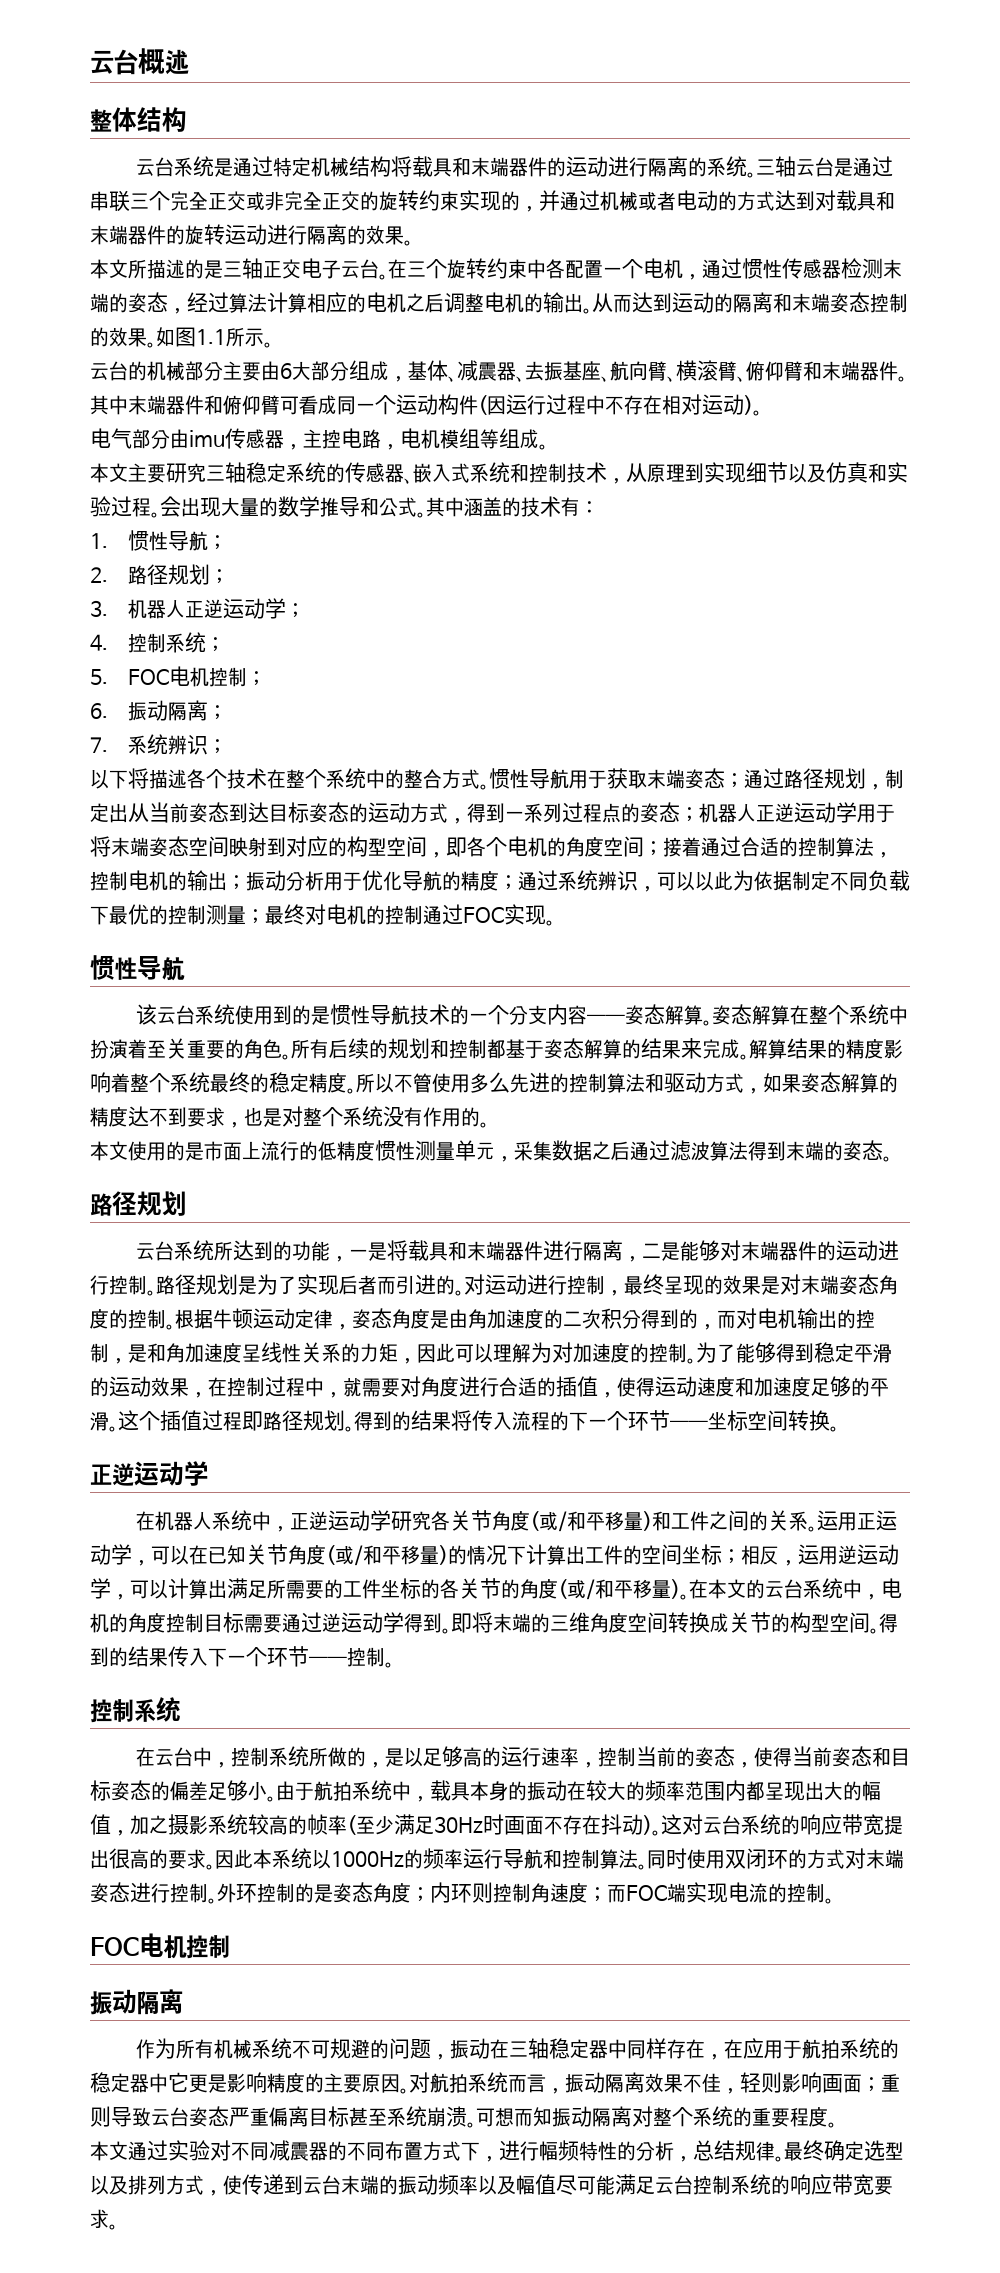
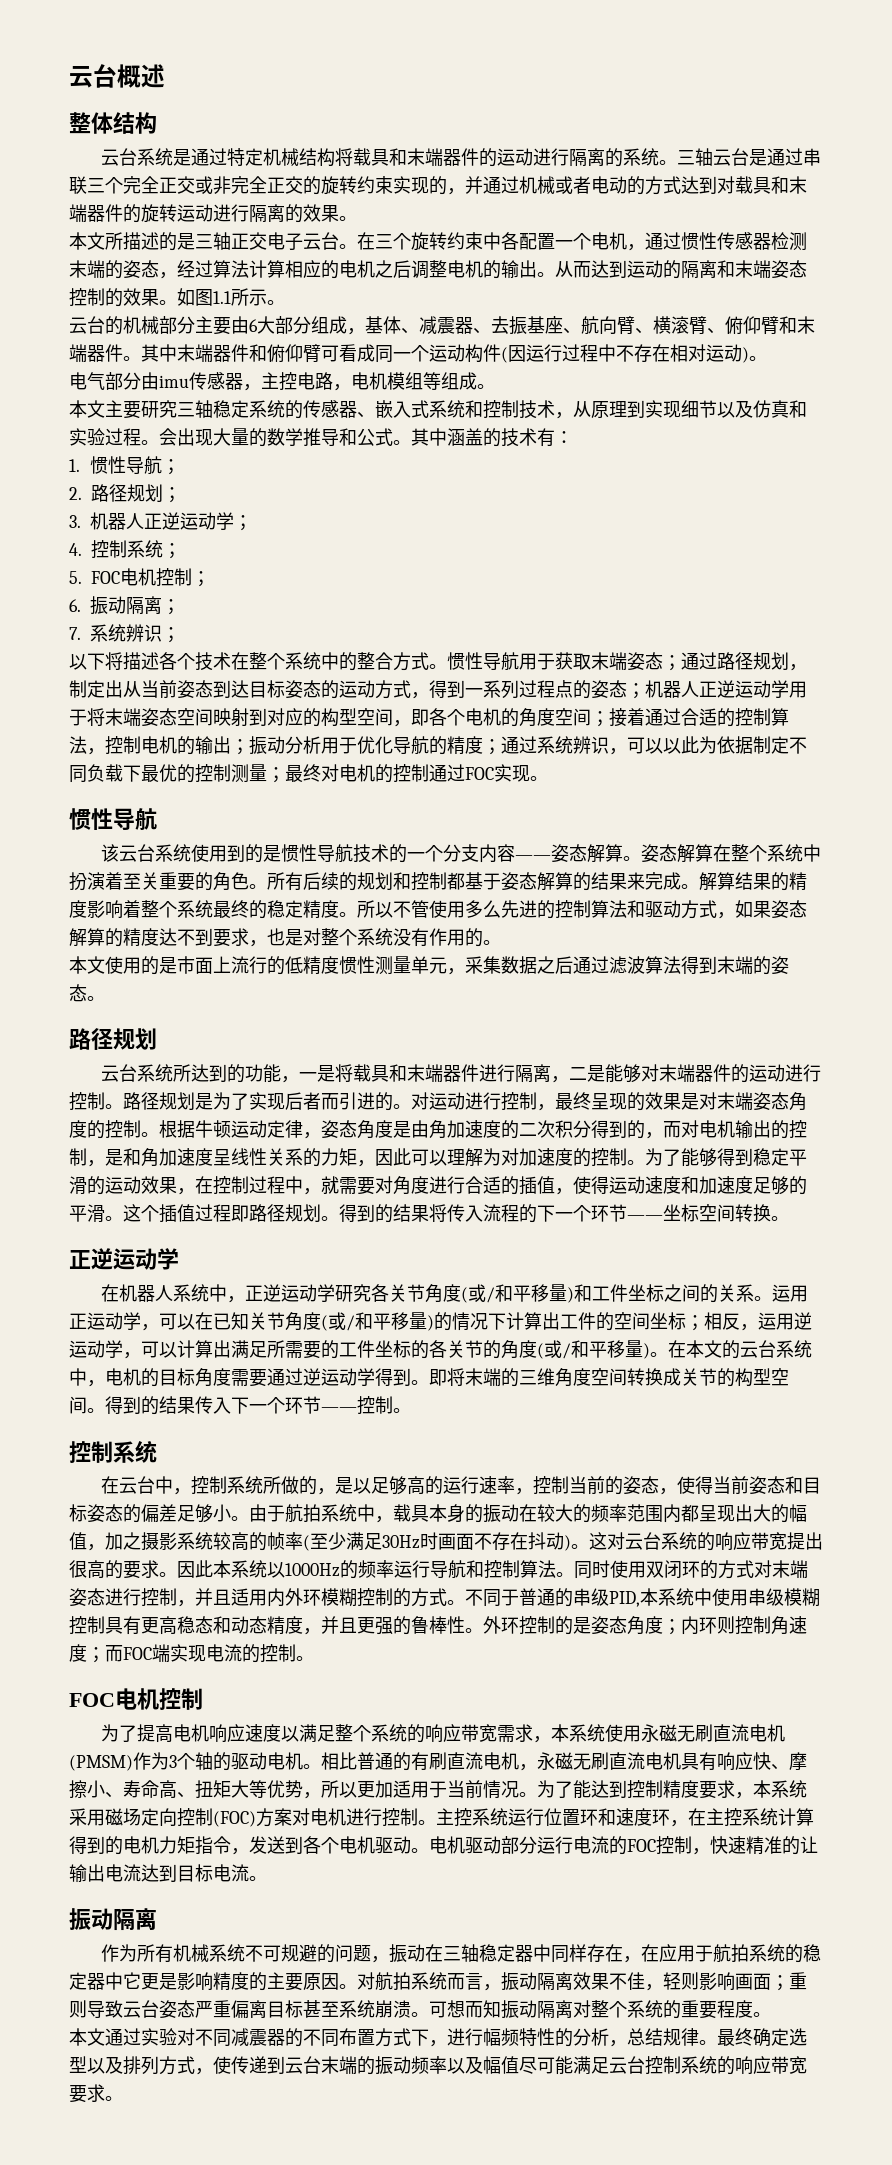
- 在机器人系统中，正逆运动学研究各关节角度(或/和平移量)和工件之间的关系。
+ 在机器人系统中，正逆运动学研究各关节角度(或/和平移量)和工件坐标之间的关系。
- 在本文的云台系统中，电机的角度控制目标需要通过逆运动学得到。
+ 在本文的云台系统中，电机的目标角度需要通过逆运动学得到。
- 同时使用双闭环的方式对末端姿态进行控制。
+ 同时使用双闭环的方式对末端姿态进行控制，并且适用内外环模糊控制的方式。不同于普通的串级PID,本系统中使用串级模糊控制具有更高稳态和动态精度，并且更强的鲁棒性。
+ 为了提高电机响应速度以满足整个系统的响应带宽需求，本系统使用永磁无刷直流电机(PMSM)作为3个轴的驱动电机。相比普通的有刷直流电机，永磁无刷直流电机具有响应快、摩擦小、寿命高、扭矩大等优势，所以更加适用于当前情况。为了能达到控制精度要求，本系统采用磁场定向控制(FOC)方案对电机进行控制。主控系统运行位置环和速度环，在主控系统计算得到的电机力矩指令，发送到各个电机驱动。电机驱动部分运行电流的FOC控制，快速精准的让输出电流达到目标电流。

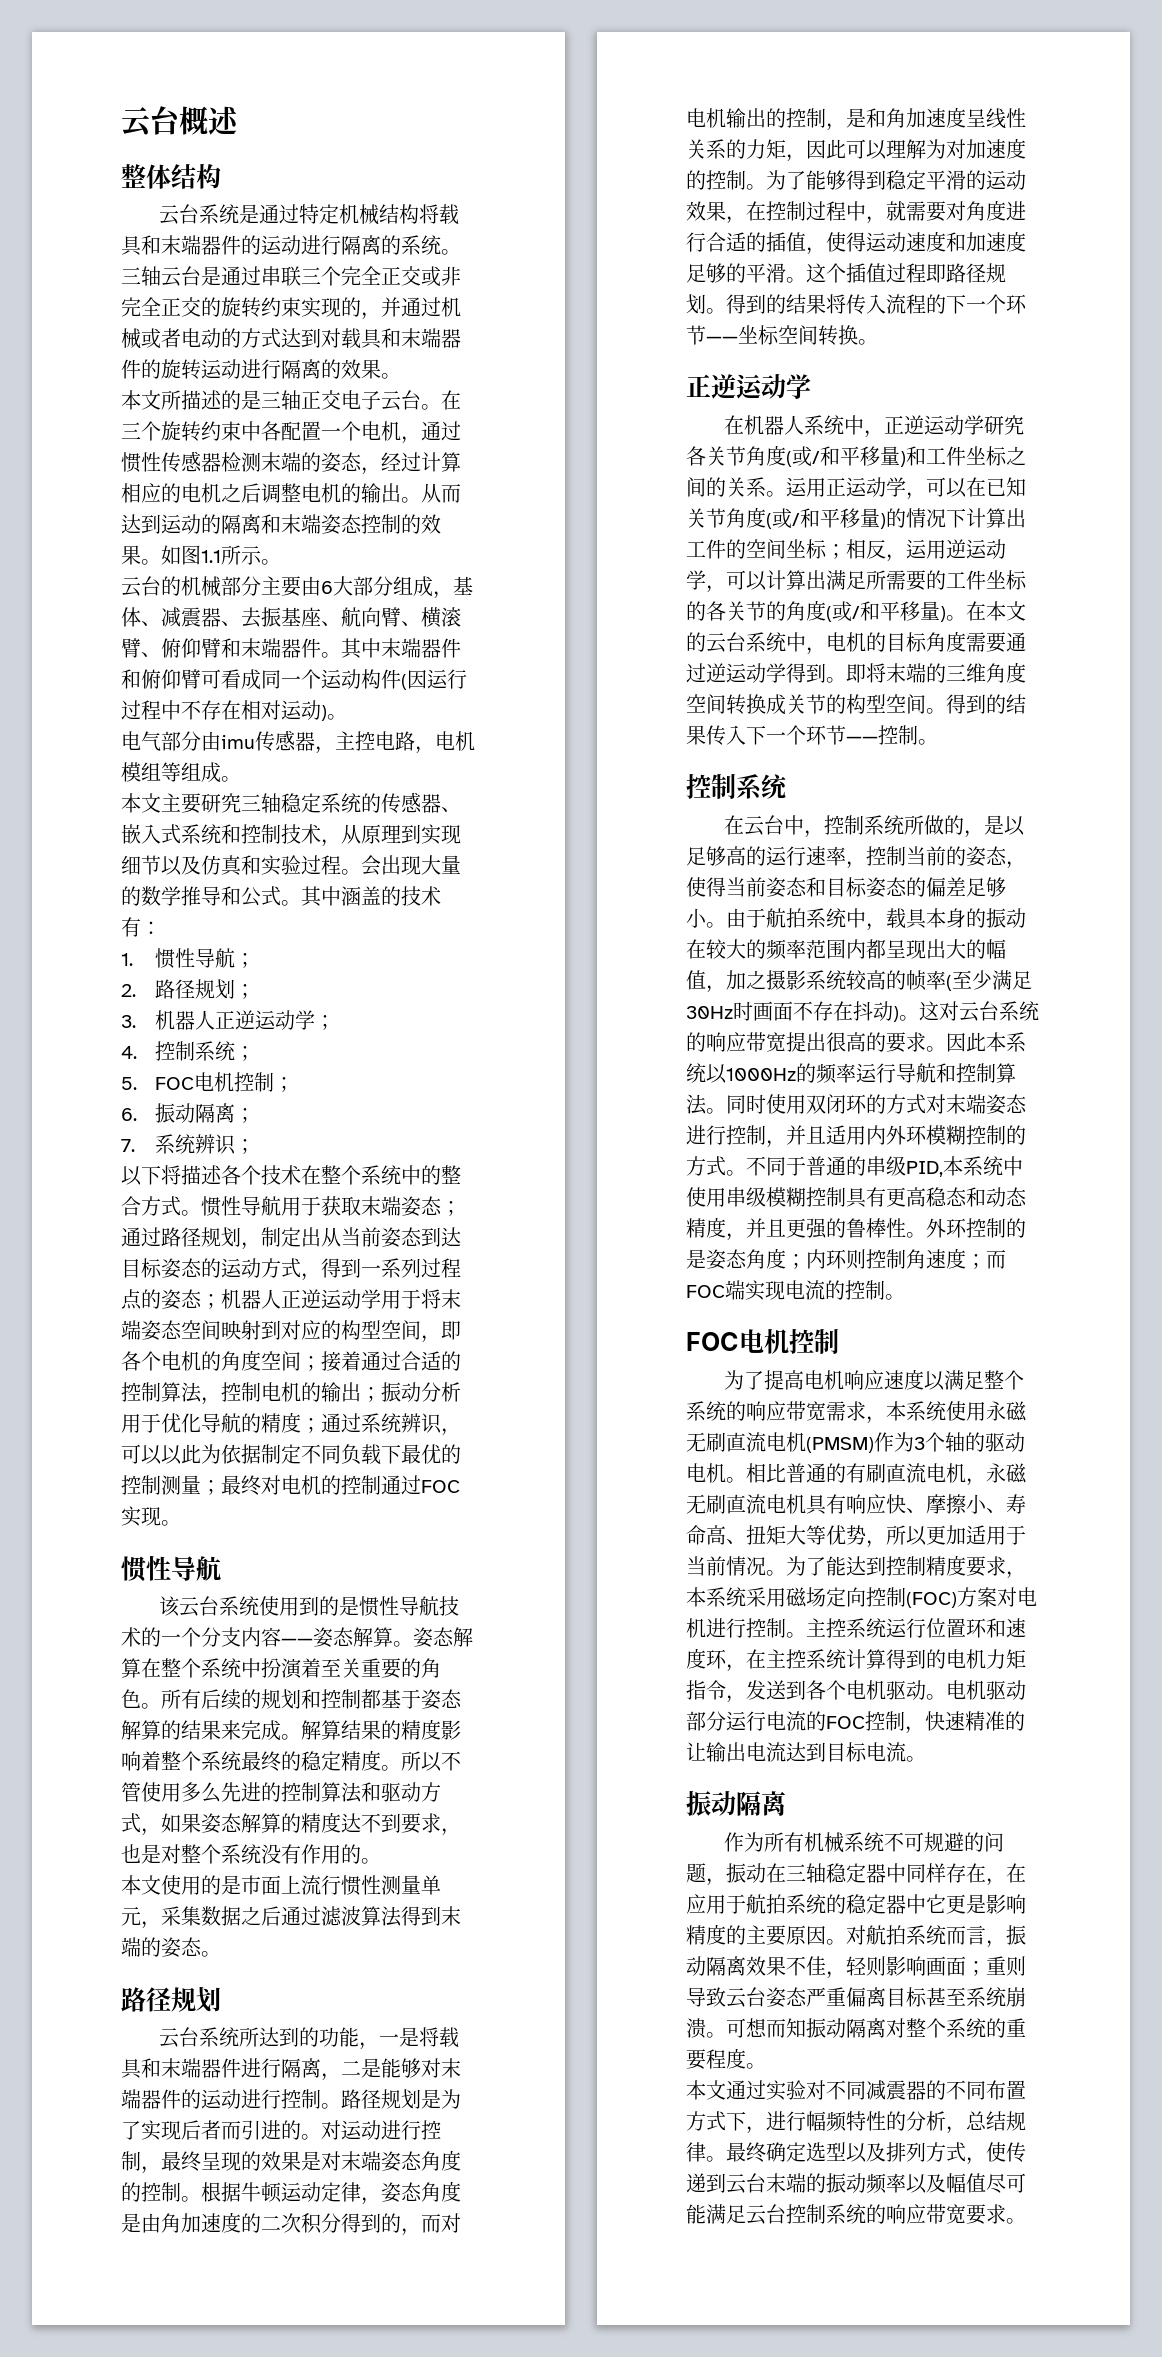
- 在三个旋转约束中各配置一个电机，通过惯性传感器检测末端的姿态，经过算法计算相应的电机之后调整电机的输出。
+ 在三个旋转约束中各配置一个电机，通过惯性传感器检测末端的姿态，经过计算相应的电机之后调整电机的输出。
- 本文使用的是市面上流行的低精度惯性测量单元，采集数据之后通过滤波算法得到末端的姿态。
+ 本文使用的是市面上流行惯性测量单元，采集数据之后通过滤波算法得到末端的姿态。

